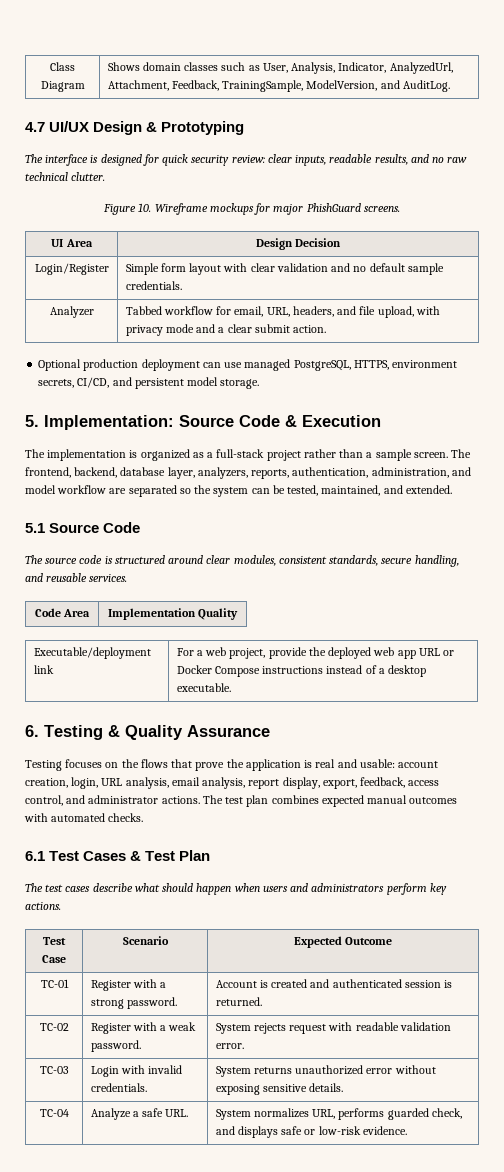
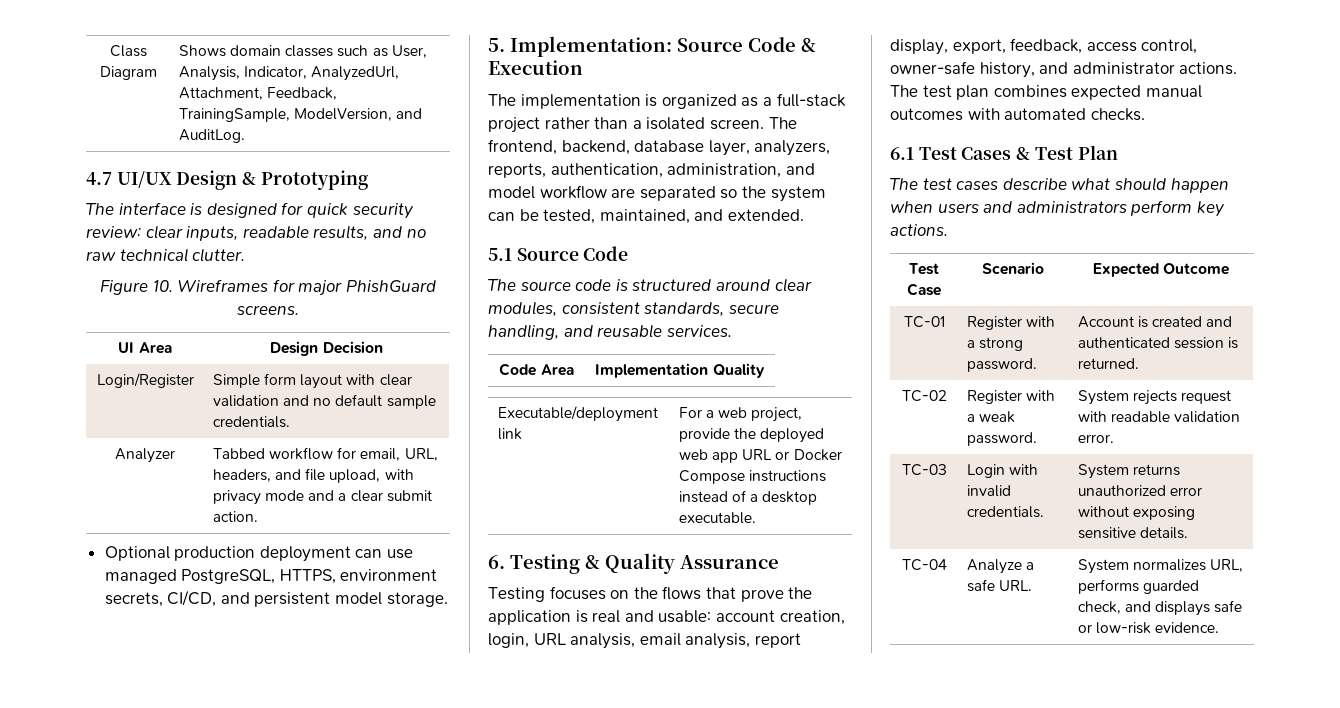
- Figure 10. Wireframe mockups for major PhishGuard screens.
+ Figure 10. Wireframes for major PhishGuard screens.
- The implementation is organized as a full-stack project rather than a sample screen.
+ The implementation is organized as a full-stack project rather than a isolated screen.
- Testing focuses on the flows that prove the application is real and usable: account creation, login, URL analysis, email analysis, report display, export, feedback, access control, and administrator actions.
+ Testing focuses on the flows that prove the application is real and usable: account creation, login, URL analysis, email analysis, report display, export, feedback, access control, owner-safe history, and administrator actions.

